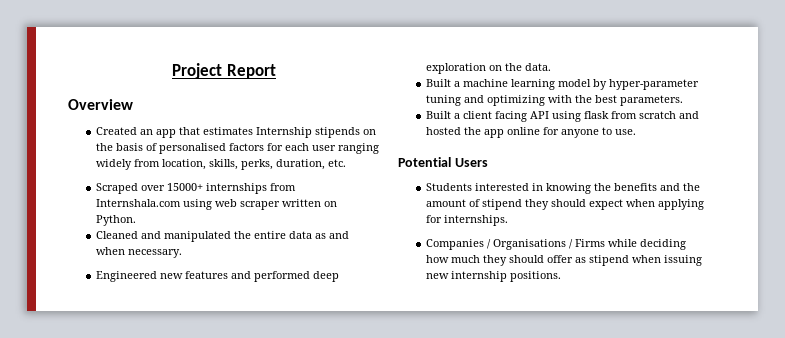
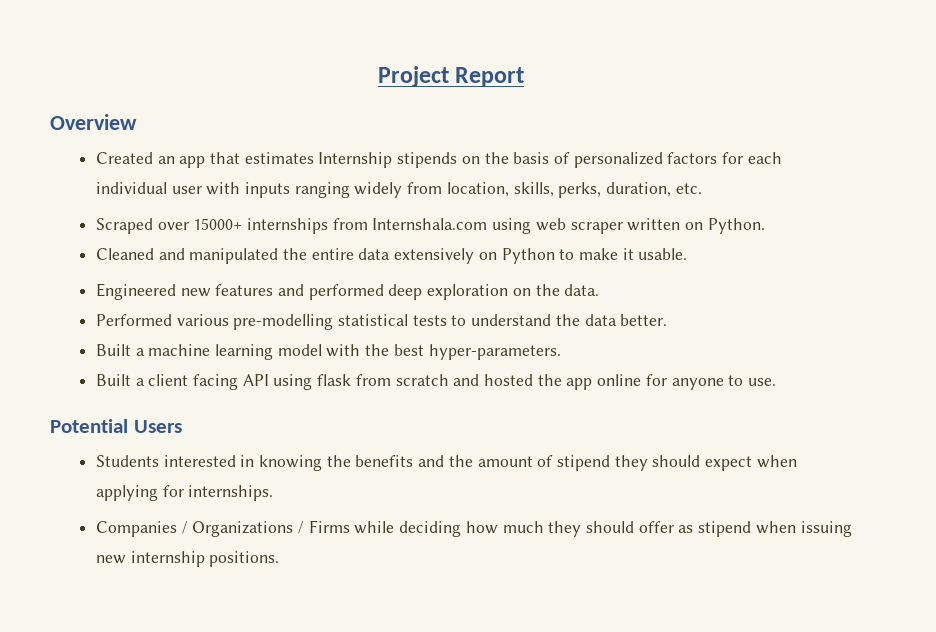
- Created an app that estimates Internship stipends on the basis of personalised factors for each user ranging widely from location, skills, perks, duration, etc.
+ Created an app that estimates Internship stipends on the basis of personalized factors for each individual user with inputs ranging widely from location, skills, perks, duration, etc.
- Cleaned and manipulated the entire data as and when necessary.
+ Cleaned and manipulated the entire data extensively on Python to make it usable.
+ Performed various pre-modelling statistical tests to understand the data better.
- Built a machine learning model by hyper-parameter tuning and optimizing with the best parameters.
+ Built a machine learning model with the best hyper-parameters.
- Companies / Organisations / Firms while deciding how much they should offer as stipend when issuing new internship positions.
+ Companies / Organizations / Firms while deciding how much they should offer as stipend when issuing new internship positions.

